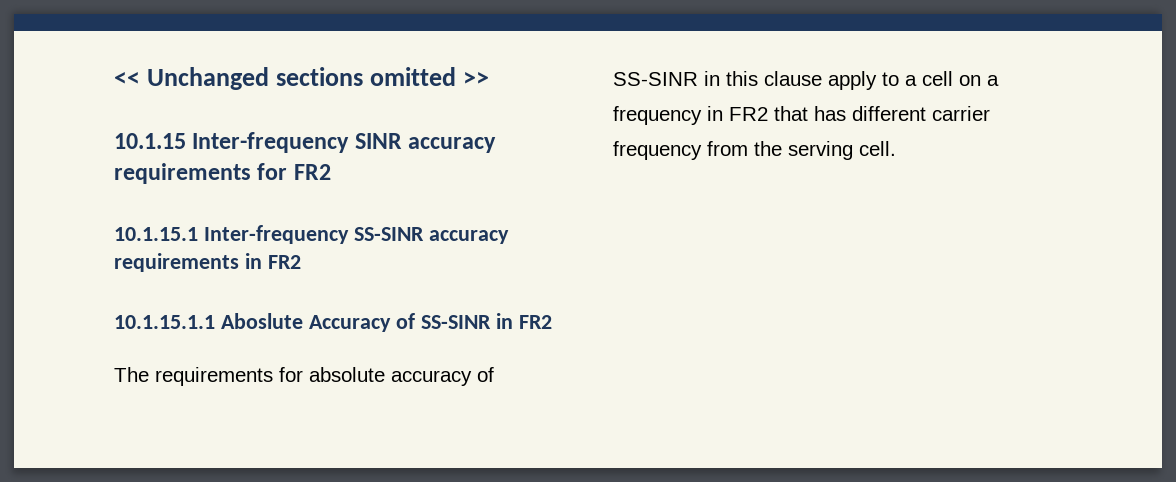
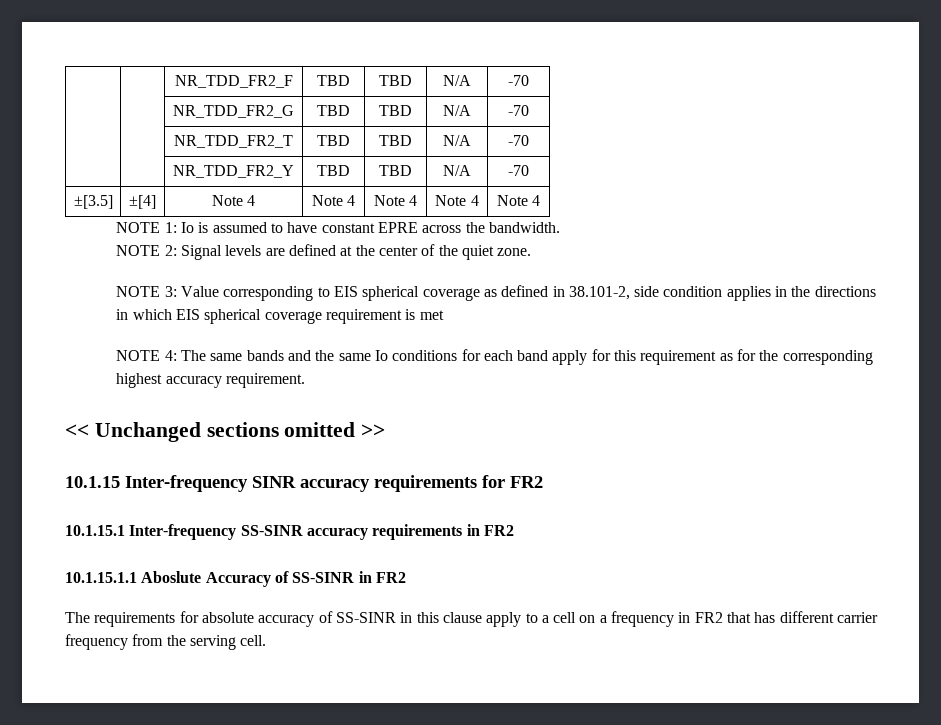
+ | | NR_TDD_FR2_F | TBD | TBD | N/A | -70
+ | | NR_TDD_FR2_G | TBD | TBD | N/A | -70
+ | | NR_TDD_FR2_T | TBD | TBD | N/A | -70
+ | | NR_TDD_FR2_Y | TBD | TBD | N/A | -70
+ ±[3.5] | ±[4] | Note 4 | Note 4 | Note 4 | Note 4 | Note 4
+ NOTE 1: Io is assumed to have constant EPRE across the bandwidth.
+ NOTE 2: Signal levels are defined at the center of the quiet zone.
+ NOTE 3: Value corresponding to EIS spherical coverage as defined in 38.101-2, side condition applies in the directions in which EIS spherical coverage requirement is met
+ NOTE 4: The same bands and the same Io conditions for each band apply for this requirement as for the corresponding highest accuracy requirement.

